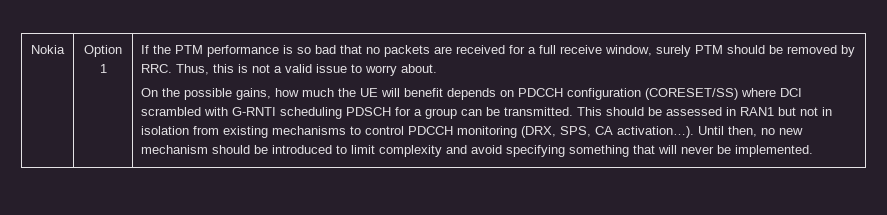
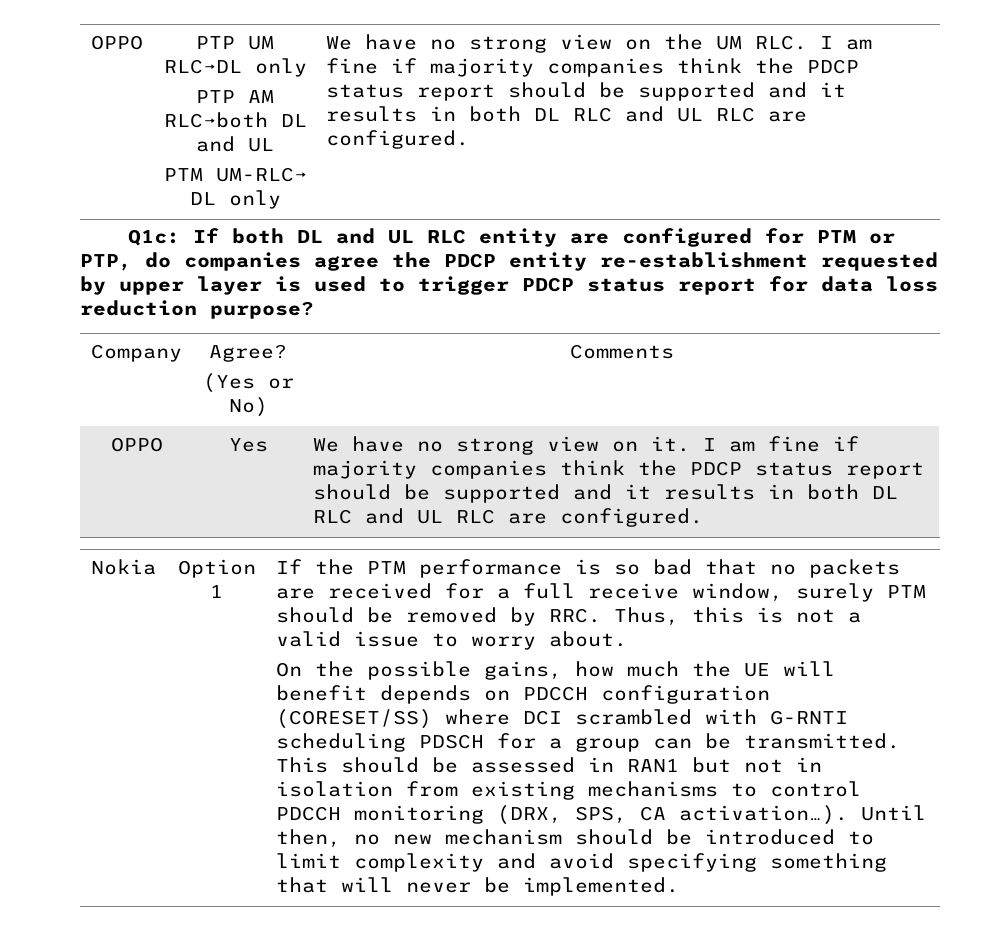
+ OPPO | PTP UM RLC→DL only
+ PTP AM RLC→both DL and UL
+ PTM UM-RLC→ DL only | We have no strong view on the UM RLC. I am fine if majority companies think the PDCP status report should be supported and it results in both DL RLC and UL RLC are configured.
+ Q1c: If both DL and UL RLC entity are configured for PTM or PTP, do companies agree the PDCP entity re-establishment requested by upper layer is used to trigger PDCP status report for data loss reduction purpose?
+ Company | Agree?
+ (Yes or No) | Comments
+ OPPO | Yes | We have no strong view on it. I am fine if majority companies think the PDCP status report should be supported and it results in both DL RLC and UL RLC are configured.

